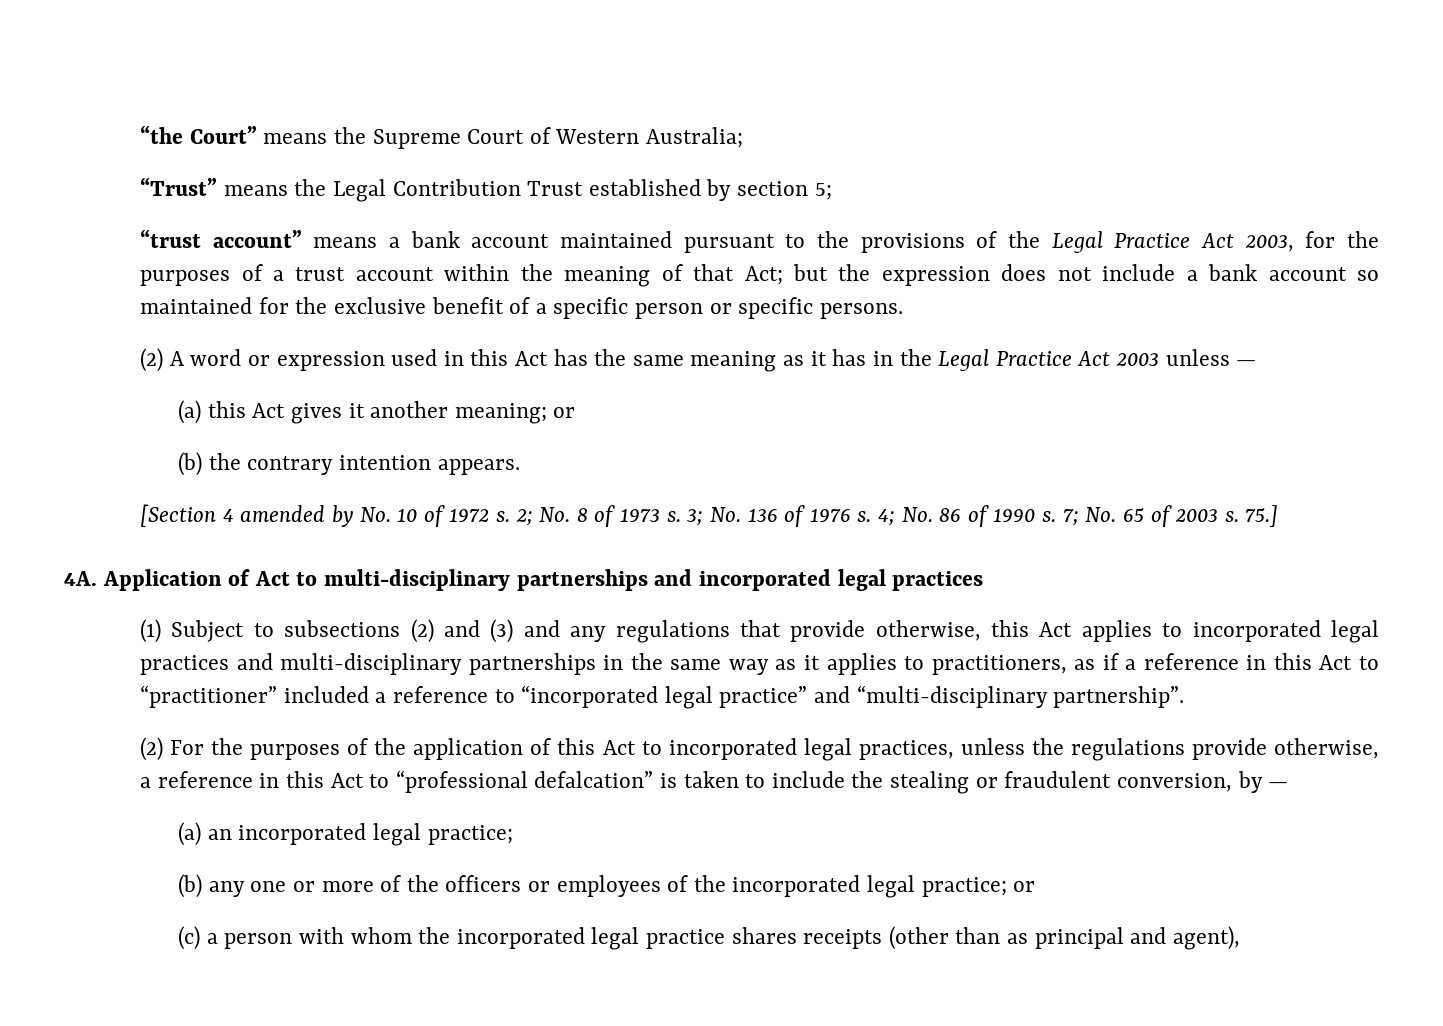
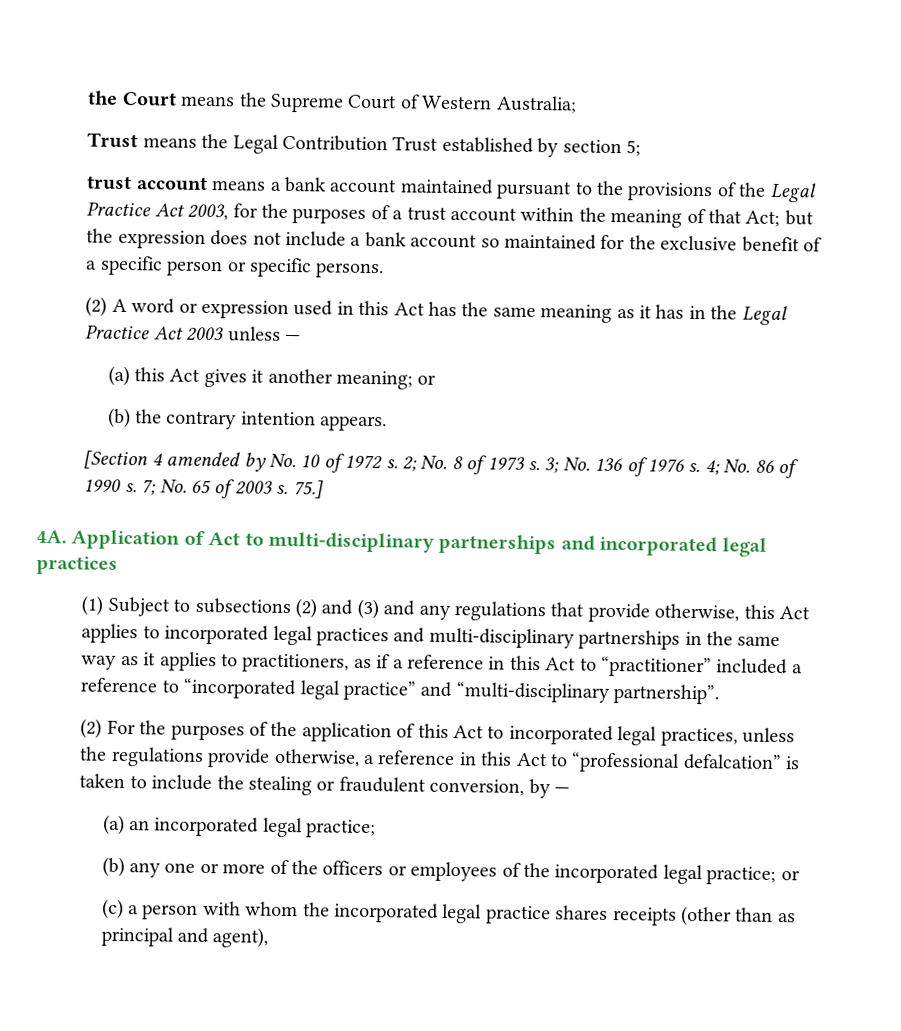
- “the Court” means the Supreme Court of Western Australia;
+ the Court means the Supreme Court of Western Australia;
- “Trust” means the Legal Contribution Trust established by section 5;
+ Trust means the Legal Contribution Trust established by section 5;
- “trust account” means a bank account maintained pursuant to the provisions of the Legal Practice Act 2003, for the purposes of a trust account within the meaning of that Act; but the expression does not include a bank account so maintained for the exclusive benefit of a specific person or specific persons.
+ trust account means a bank account maintained pursuant to the provisions of the Legal Practice Act 2003, for the purposes of a trust account within the meaning of that Act; but the expression does not include a bank account so maintained for the exclusive benefit of a specific person or specific persons.

